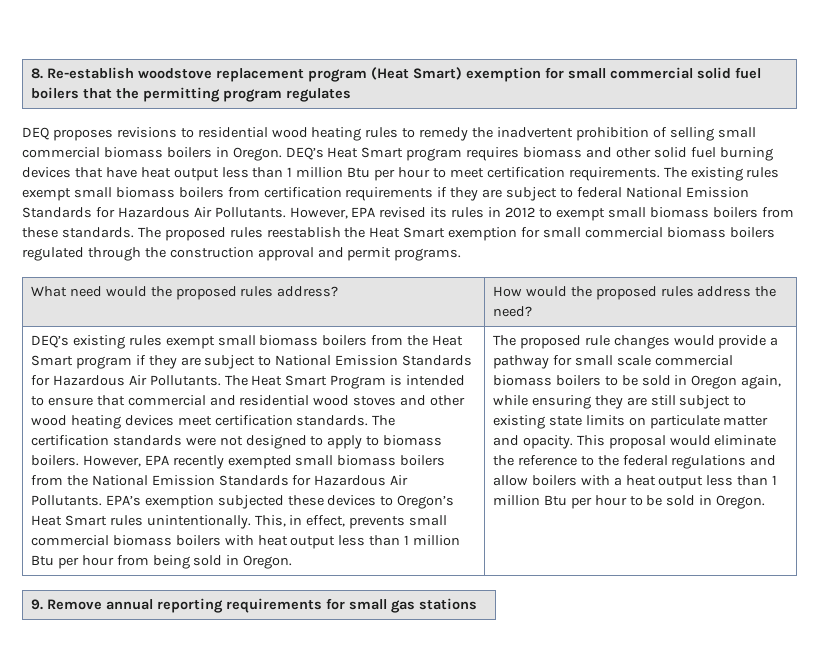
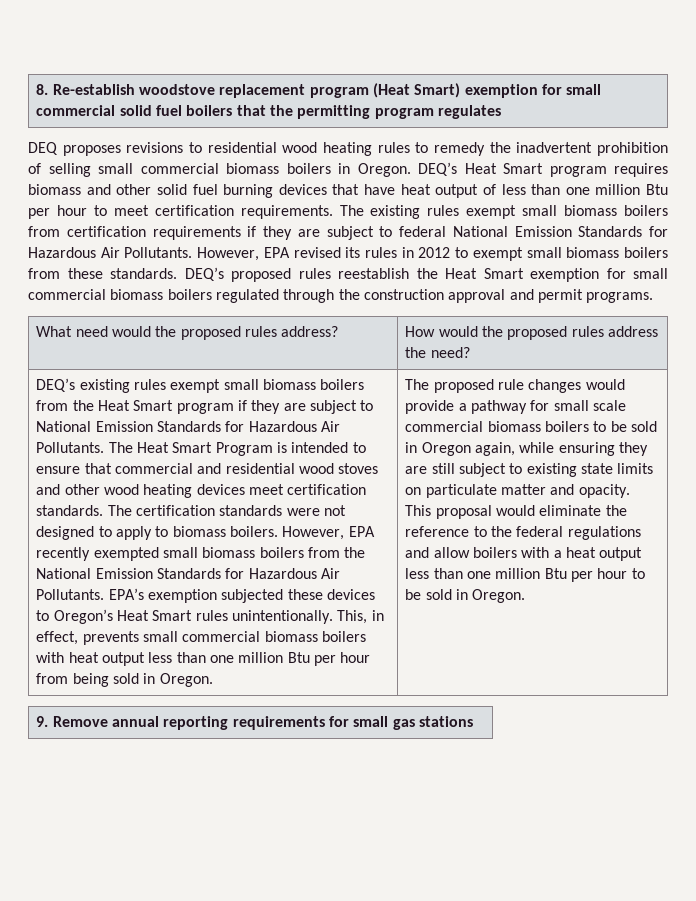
- DEQ’s Heat Smart program requires biomass and other solid fuel burning devices that have heat output less than 1 million Btu per hour to meet certification requirements.
+ DEQ’s Heat Smart program requires biomass and other solid fuel burning devices that have heat output of less than one million Btu per hour to meet certification requirements.
- The proposed rules reestablish the Heat Smart exemption for small commercial biomass boilers regulated through the construction approval and permit programs.
+ DEQ’s proposed rules reestablish the Heat Smart exemption for small commercial biomass boilers regulated through the construction approval and permit programs.
- This, in effect, prevents small commercial biomass boilers with heat output less than 1 million Btu per hour from being sold in Oregon.
+ This, in effect, prevents small commercial biomass boilers with heat output less than one million Btu per hour from being sold in Oregon.
- This proposal would eliminate the reference to the federal regulations and allow boilers with a heat output less than 1 million Btu per hour to be sold in Oregon.
+ This proposal would eliminate the reference to the federal regulations and allow boilers with a heat output less than one million Btu per hour to be sold in Oregon.

